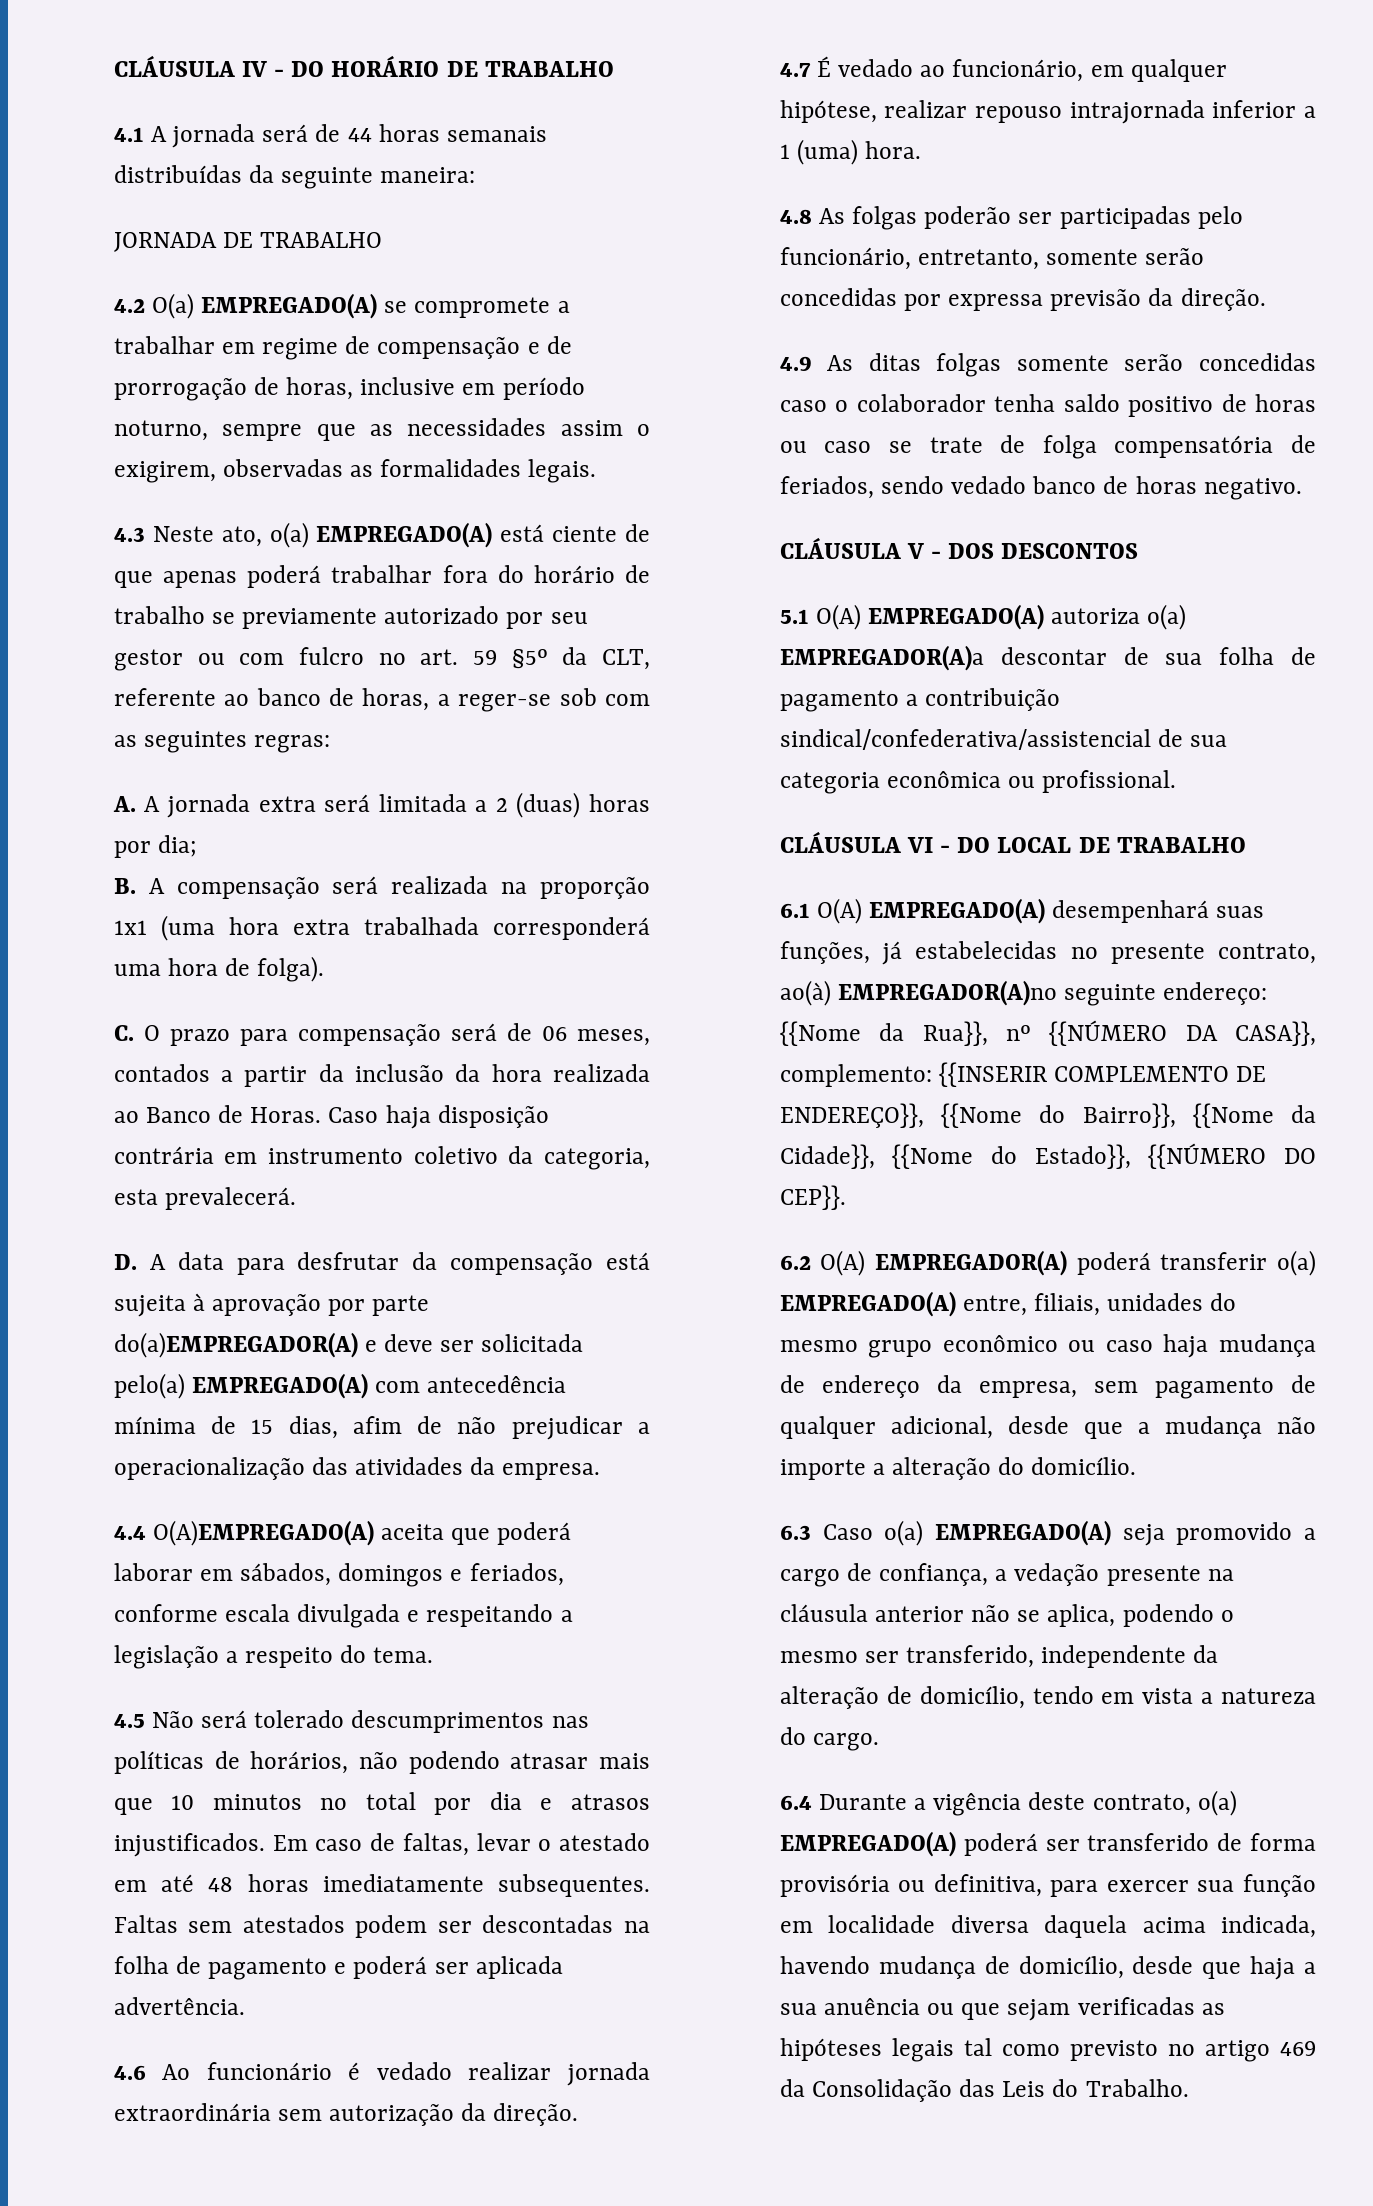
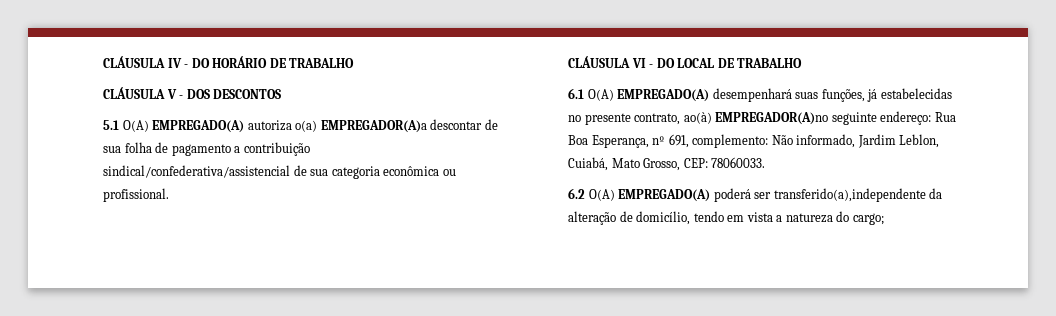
- 4.1 A jornada será de 44 horas semanais distribuídas da seguinte maneira:
- JORNADA DE TRABALHO
- 4.2 O(a) EMPREGADO(A) se compromete a trabalhar em regime de compensação e de prorrogação de horas, inclusive em período noturno, sempre que as necessidades assim o exigirem, observadas as formalidades legais.
- 4.3 Neste ato, o(a) EMPREGADO(A) está ciente de que apenas poderá trabalhar fora do horário de trabalho se previamente autorizado por seu gestor ou com fulcro no art. 59 §5º da CLT, referente ao banco de horas, a reger-se sob com as seguintes regras:
- A. A jornada extra será limitada a 2 (duas) horas por dia;
- B. A compensação será realizada na proporção 1x1 (uma hora extra trabalhada corresponderá uma hora de folga).
- C. O prazo para compensação será de 06 meses, contados a partir da inclusão da hora realizada ao Banco de Horas. Caso haja disposição contrária em instrumento coletivo da categoria, esta prevalecerá.
- D. A data para desfrutar da compensação está sujeita à aprovação por parte do(a)EMPREGADOR(A) e deve ser solicitada pelo(a) EMPREGADO(A) com antecedência mínima de 15 dias, afim de não prejudicar a operacionalização das atividades da empresa.
- 4.4 O(A)EMPREGADO(A) aceita que poderá laborar em sábados, domingos e feriados, conforme escala divulgada e respeitando a legislação a respeito do tema.
- 4.5 Não será tolerado descumprimentos nas políticas de horários, não podendo atrasar mais que 10 minutos no total por dia e atrasos injustificados. Em caso de faltas, levar o atestado em até 48 horas imediatamente subsequentes. Faltas sem atestados podem ser descontadas na folha de pagamento e poderá ser aplicada advertência.
- 4.6 Ao funcionário é vedado realizar jornada extraordinária sem autorização da direção.
- 4.7 É vedado ao funcionário, em qualquer hipótese, realizar repouso intrajornada inferior a 1 (uma) hora.
- 4.8 As folgas poderão ser participadas pelo funcionário, entretanto, somente serão concedidas por expressa previsão da direção.
- 4.9 As ditas folgas somente serão concedidas caso o colaborador tenha saldo positivo de horas ou caso se trate de folga compensatória de feriados, sendo vedado banco de horas negativo.
- 6.1 O(A) EMPREGADO(A) desempenhará suas funções, já estabelecidas no presente contrato, ao(à) EMPREGADOR(A)no seguinte endereço: {{Nome da Rua}}, nº {{NÚMERO DA CASA}}, complemento: {{INSERIR COMPLEMENTO DE ENDEREÇO}}, {{Nome do Bairro}}, {{Nome da Cidade}}, {{Nome do Estado}}, {{NÚMERO DO CEP}}.
- 6.2 O(A) EMPREGADOR(A) poderá transferir o(a) EMPREGADO(A) entre, filiais, unidades do mesmo grupo econômico ou caso haja mudança de endereço da empresa, sem pagamento de qualquer adicional, desde que a mudança não importe a alteração do domicílio.
- 6.3 Caso o(a) EMPREGADO(A) seja promovido a cargo de confiança, a vedação presente na cláusula anterior não se aplica, podendo o mesmo ser transferido, independente da alteração de domicílio, tendo em vista a natureza do cargo.
- 6.4 Durante a vigência deste contrato, o(a) EMPREGADO(A) poderá ser transferido de forma provisória ou definitiva, para exercer sua função em localidade diversa daquela acima indicada, havendo mudança de domicílio, desde que haja a sua anuência ou que sejam verificadas as hipóteses legais tal como previsto no artigo 469 da Consolidação das Leis do Trabalho.
+ 6.1 O(A) EMPREGADO(A) desempenhará suas funções, já estabelecidas no presente contrato, ao(à) EMPREGADOR(A)no seguinte endereço: Rua Boa Esperança, nº 691, complemento: Não informado, Jardim Leblon, Cuiabá, Mato Grosso, CEP: 78060033.
+ 6.2 O(A) EMPREGADO(A) poderá ser transferido(a),independente da alteração de domicílio, tendo em vista a natureza do cargo;

